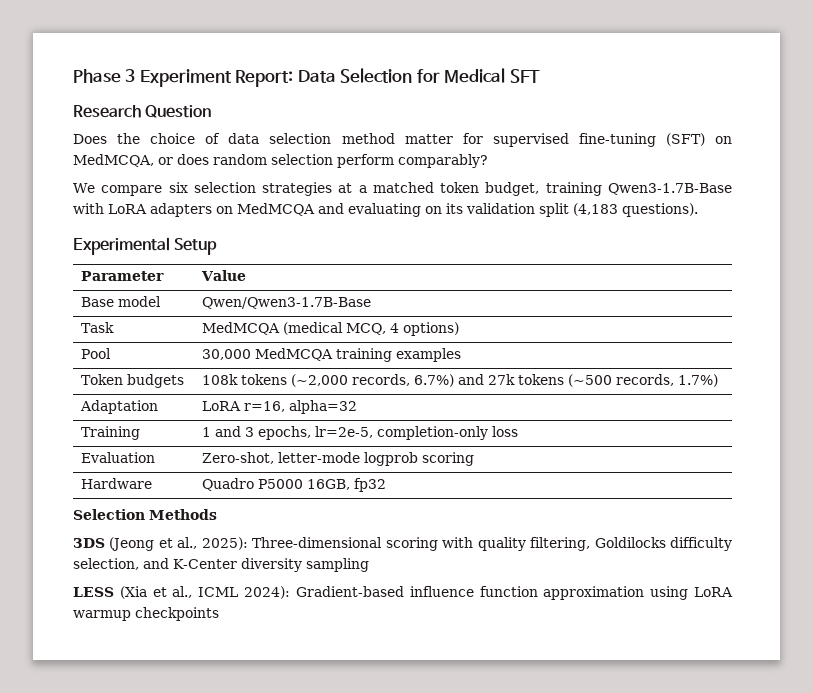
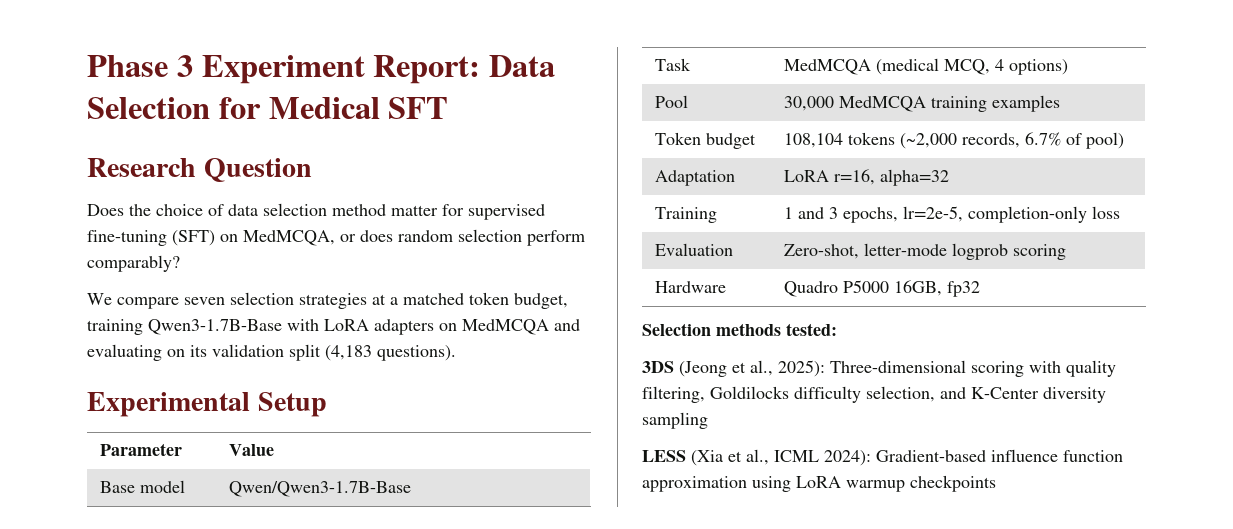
- We compare six selection strategies at a matched token budget, training Qwen3-1.7B-Base with LoRA adapters on MedMCQA and evaluating on its validation split (4,183 questions).
+ We compare seven selection strategies at a matched token budget, training Qwen3-1.7B-Base with LoRA adapters on MedMCQA and evaluating on its validation split (4,183 questions).
- Token budgets | 108k tokens (~2,000 records, 6.7%) and 27k tokens (~500 records, 1.7%)
+ Token budget | 108,104 tokens (~2,000 records, 6.7% of pool)
- Selection Methods
+ Selection methods tested:

